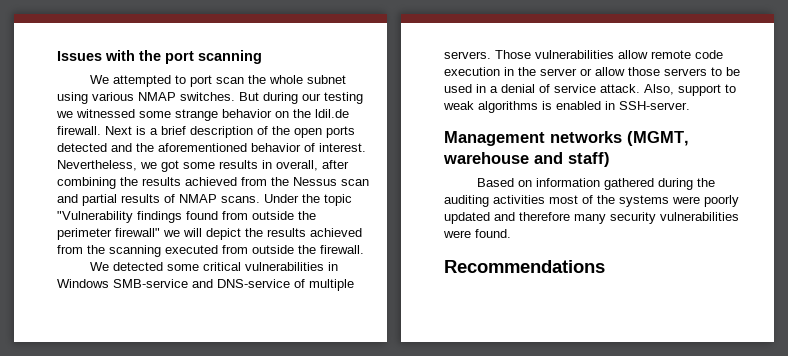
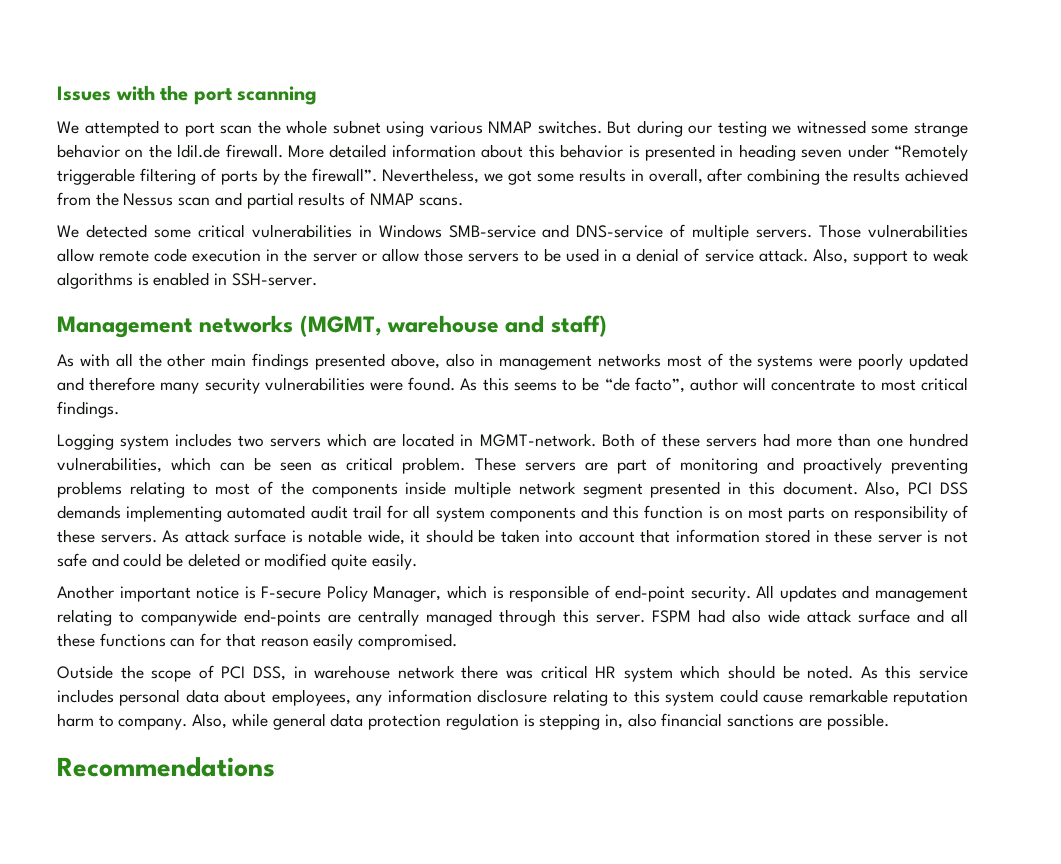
- Next is a brief description of the open ports detected and the aforementioned behavior of interest.
+ More detailed information about this behavior is presented in heading seven under “Remotely triggerable filtering of ports by the firewall”.
- Under the topic "Vulnerability findings found from outside the perimeter firewall" we will depict the results achieved from the scanning executed from outside the firewall.
- Based on information gathered during the auditing activities most of the systems were poorly updated and therefore many security vulnerabilities were found.
+ As with all the other main findings presented above, also in management networks most of the systems were poorly updated and therefore many security vulnerabilities were found. As this seems to be “de facto”, author will concentrate to most critical findings.
+ Logging system includes two servers which are located in MGMT-network. Both of these servers had more than one hundred vulnerabilities, which can be seen as critical problem. These servers are part of monitoring and proactively preventing problems relating to most of the components inside multiple network segment presented in this document. Also, PCI DSS demands implementing automated audit trail for all system components and this function is on most parts on responsibility of these servers. As attack surface is notable wide, it should be taken into account that information stored in these server is not safe and could be deleted or modified quite easily.
+ Another important notice is F-secure Policy Manager, which is responsible of end-point security. All updates and management relating to companywide end-points are centrally managed through this server. FSPM had also wide attack surface and all these functions can for that reason easily compromised.
+ Outside the scope of PCI DSS, in warehouse network there was critical HR system which should be noted. As this service includes personal data about employees, any information disclosure relating to this system could cause remarkable reputation harm to company. Also, while general data protection regulation is stepping in, also financial sanctions are possible.

